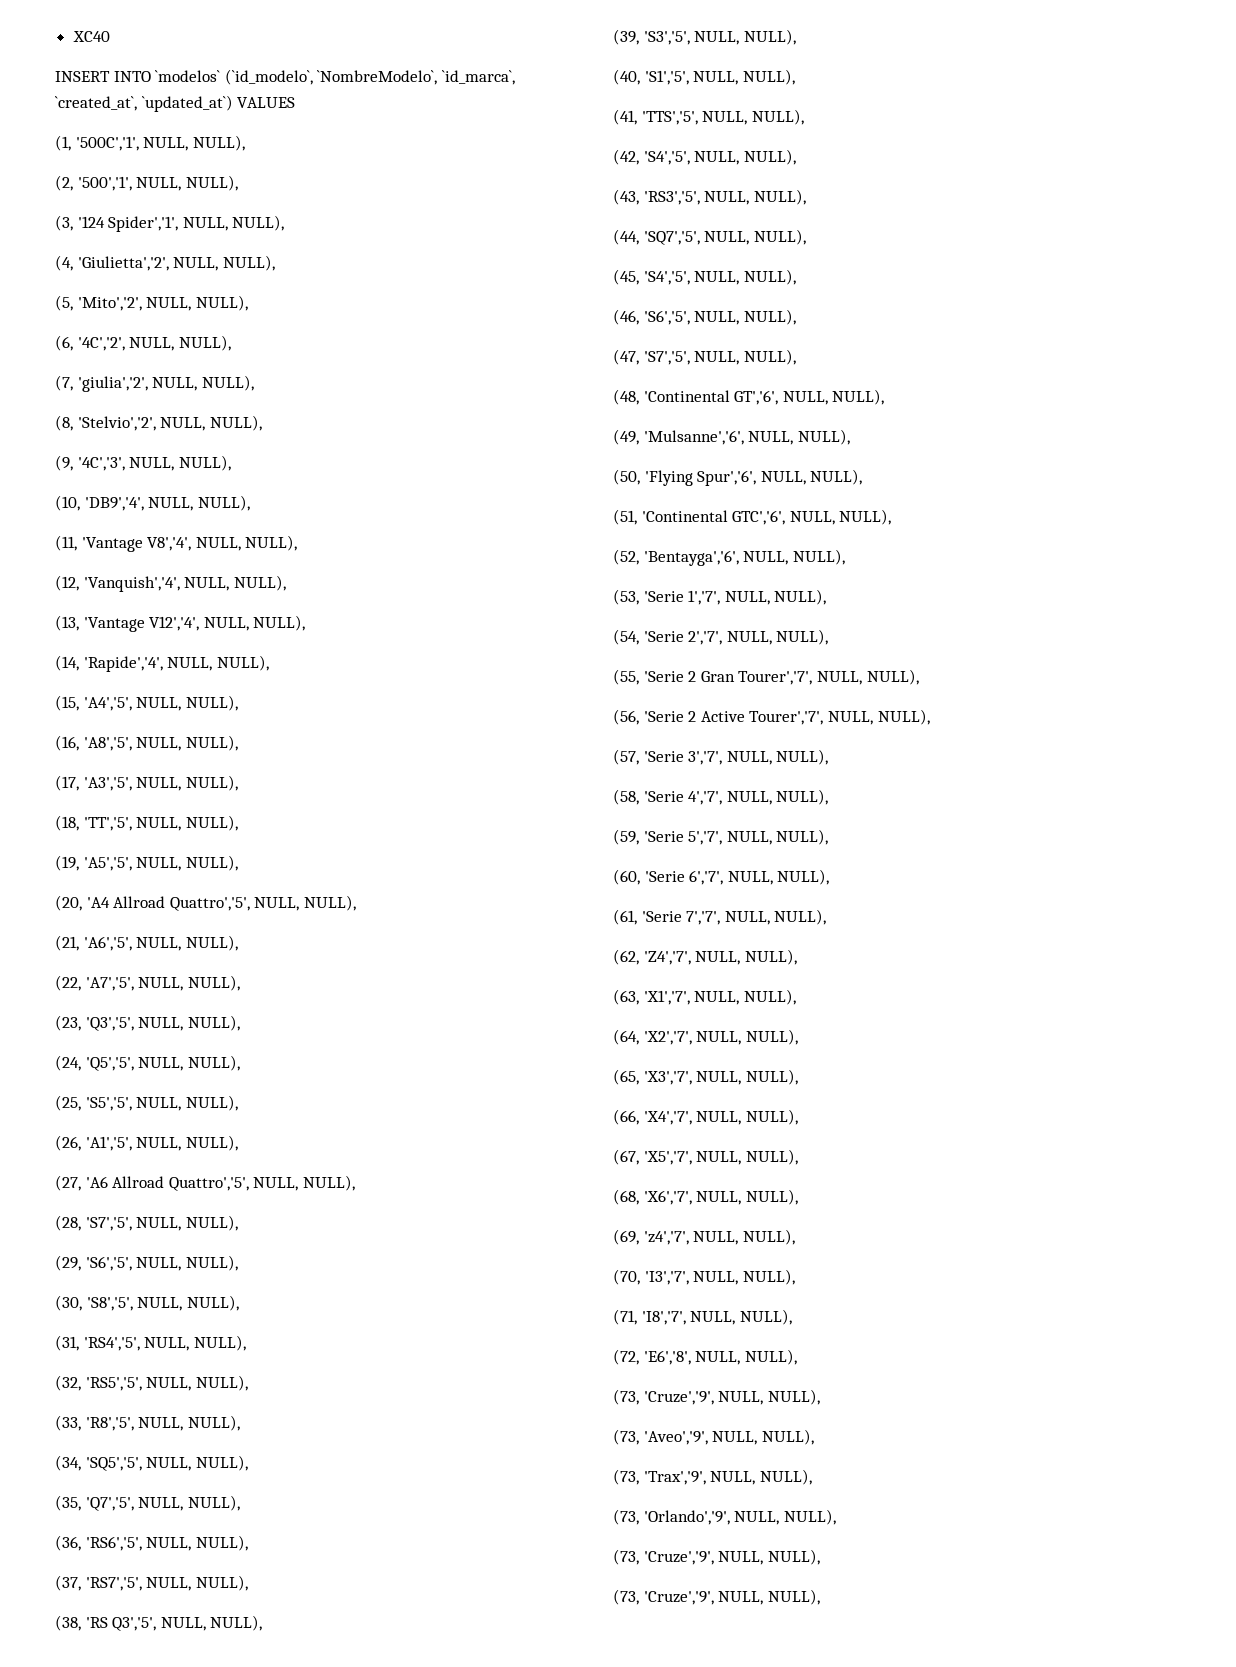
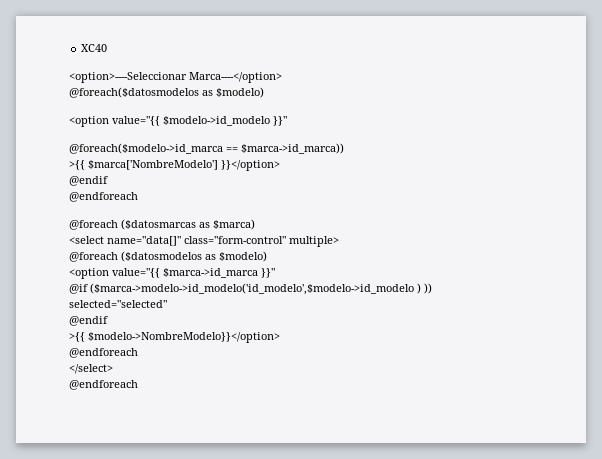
- INSERT INTO `modelos` (`id_modelo`, `NombreModelo`, `id_marca`, `created_at`, `updated_at`) VALUES
- (1, '500C','1', NULL, NULL),
- (2, '500','1', NULL, NULL),
- (3, '124 Spider','1', NULL, NULL),
- (4, 'Giulietta','2', NULL, NULL),
- (5, 'Mito','2', NULL, NULL),
- (6, '4C','2', NULL, NULL),
- (7, 'giulia','2', NULL, NULL),
- (8, 'Stelvio','2', NULL, NULL),
- (9, '4C','3', NULL, NULL),
- (10, 'DB9','4', NULL, NULL),
- (11, 'Vantage V8','4', NULL, NULL),
- (12, 'Vanquish','4', NULL, NULL),
- (13, 'Vantage V12','4', NULL, NULL),
- (14, 'Rapide','4', NULL, NULL),
- (15, 'A4','5', NULL, NULL),
- (16, 'A8','5', NULL, NULL),
- (17, 'A3','5', NULL, NULL),
- (18, 'TT','5', NULL, NULL),
- (19, 'A5','5', NULL, NULL),
- (20, 'A4 Allroad Quattro','5', NULL, NULL),
- (21, 'A6','5', NULL, NULL),
- (22, 'A7','5', NULL, NULL),
- (23, 'Q3','5', NULL, NULL),
- (24, 'Q5','5', NULL, NULL),
- (25, 'S5','5', NULL, NULL),
- (26, 'A1','5', NULL, NULL),
- (27, 'A6 Allroad Quattro','5', NULL, NULL),
- (28, 'S7','5', NULL, NULL),
- (29, 'S6','5', NULL, NULL),
- (30, 'S8','5', NULL, NULL),
- (31, 'RS4','5', NULL, NULL),
- (32, 'RS5','5', NULL, NULL),
- (33, 'R8','5', NULL, NULL),
- (34, 'SQ5','5', NULL, NULL),
- (35, 'Q7','5', NULL, NULL),
- (36, 'RS6','5', NULL, NULL),
- (37, 'RS7','5', NULL, NULL),
- (38, 'RS Q3','5', NULL, NULL),
- (39, 'S3','5', NULL, NULL),
- (40, 'S1','5', NULL, NULL),
- (41, 'TTS','5', NULL, NULL),
- (42, 'S4','5', NULL, NULL),
- (43, 'RS3','5', NULL, NULL),
- (44, 'SQ7','5', NULL, NULL),
- (45, 'S4','5', NULL, NULL),
- (46, 'S6','5', NULL, NULL),
- (47, 'S7','5', NULL, NULL),
- (48, 'Continental GT','6', NULL, NULL),
- (49, 'Mulsanne','6', NULL, NULL),
- (50, 'Flying Spur','6', NULL, NULL),
- (51, 'Continental GTC','6', NULL, NULL),
- (52, 'Bentayga','6', NULL, NULL),
- (53, 'Serie 1','7', NULL, NULL),
- (54, 'Serie 2','7', NULL, NULL),
- (55, 'Serie 2 Gran Tourer','7', NULL, NULL),
- (56, 'Serie 2 Active Tourer','7', NULL, NULL),
- (57, 'Serie 3','7', NULL, NULL),
- (58, 'Serie 4','7', NULL, NULL),
- (59, 'Serie 5','7', NULL, NULL),
- (60, 'Serie 6','7', NULL, NULL),
- (61, 'Serie 7','7', NULL, NULL),
- (62, 'Z4','7', NULL, NULL),
- (63, 'X1','7', NULL, NULL),
- (64, 'X2','7', NULL, NULL),
- (65, 'X3','7', NULL, NULL),
- (66, 'X4','7', NULL, NULL),
- (67, 'X5','7', NULL, NULL),
- (68, 'X6','7', NULL, NULL),
- (69, 'z4','7', NULL, NULL),
- (70, 'I3','7', NULL, NULL),
- (71, 'I8','7', NULL, NULL),
- (72, 'E6','8', NULL, NULL),
- (73, 'Cruze','9', NULL, NULL),
- (73, 'Aveo','9', NULL, NULL),
- (73, 'Trax','9', NULL, NULL),
- (73, 'Orlando','9', NULL, NULL),
- (73, 'Cruze','9', NULL, NULL),
- (73, 'Cruze','9', NULL, NULL),
+ <option>----Seleccionar Marca----</option>
+ @foreach($datosmodelos as $modelo)
+ <option value="{{ $modelo->id_modelo }}"
+ @foreach($modelo->id_marca == $marca->id_marca))
+ >{{ $marca['NombreModelo'] }}</option>
+ @endif
+ @endforeach
+ @foreach ($datosmarcas as $marca)
+ <select name="data[]" class="form-control" multiple>
+ @foreach ($datosmodelos as $modelo)
+ <option value="{{ $marca->id_marca }}"
+ @if ($marca->modelo->id_modelo('id_modelo',$modelo->id_modelo ) ))
+ selected="selected"
+ @endif
+ >{{ $modelo->NombreModelo}}</option>
+ @endforeach
+ </select>
+ @endforeach

